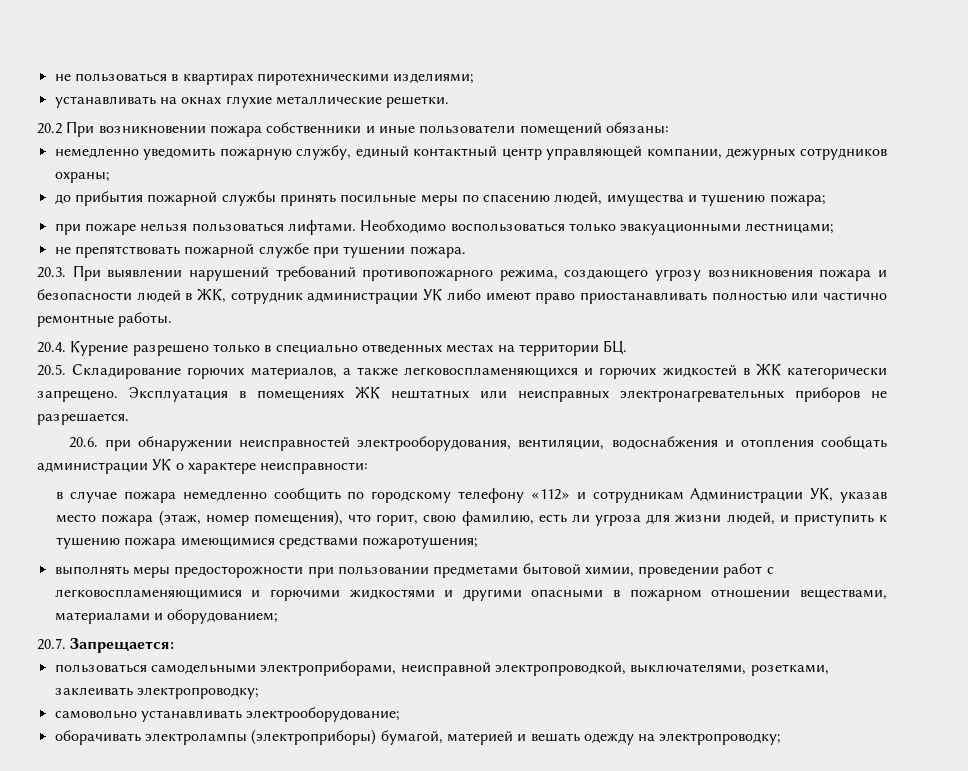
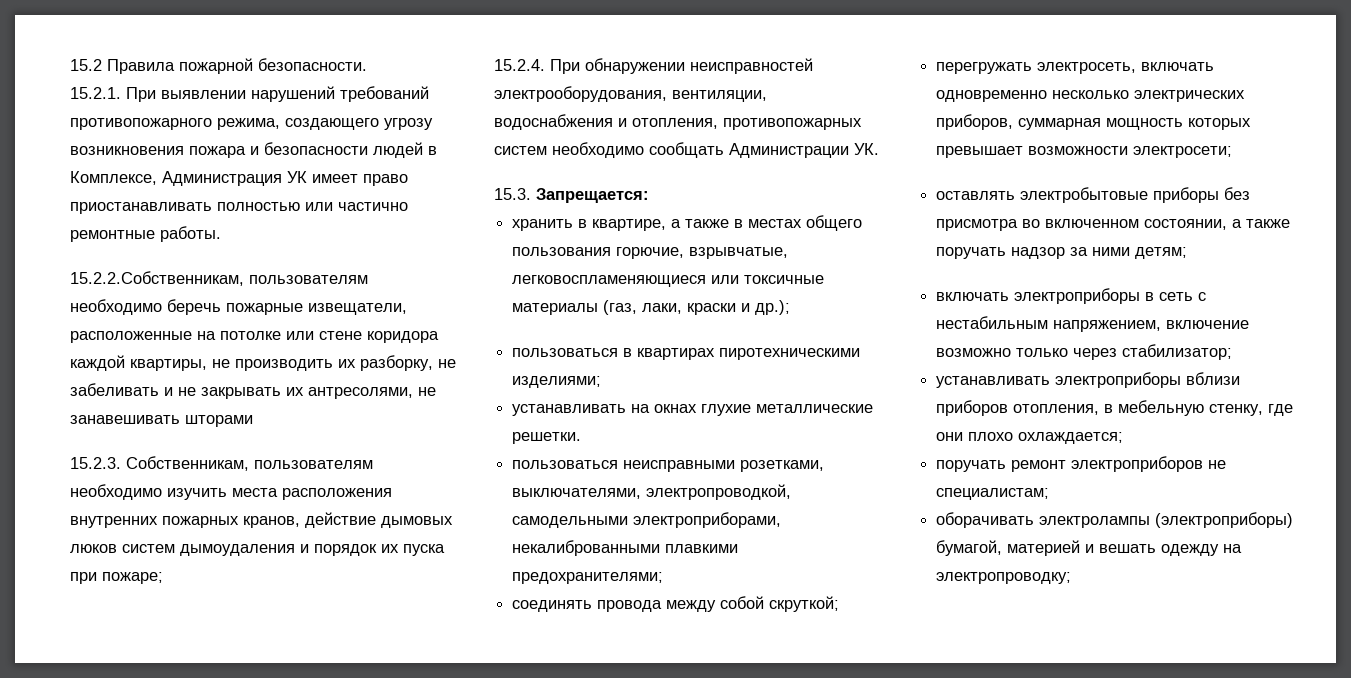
- не пользоваться в квартирах пиротехническими изделиями;
- устанавливать на окнах глухие металлические решетки.
- 20.2 При возникновении пожара собственники и иные пользователи помещений обязаны:
- немедленно уведомить пожарную службу, единый контактный центр управляющей компании, дежурных сотрудников охраны;
- до прибытия пожарной службы принять посильные меры по спасению людей, имущества и тушению пожара;
- при пожаре нельзя пользоваться лифтами. Необходимо воспользоваться только эвакуационными лестницами;
- не препятствовать пожарной службе при тушении пожара.
- 20.3. При выявлении нарушений требований противопожарного режима, создающего угрозу возникновения пожара и безопасности людей в ЖК, сотрудник администрации УК либо имеют право приостанавливать полностью или частично ремонтные работы.
+ 15.2 Правила пожарной безопасности.
+ 15.2.1. При выявлении нарушений требований противопожарного режима, создающего угрозу возникновения пожара и безопасности людей в Комплексе, Администрация УК имеет право приостанавливать полностью или частично ремонтные работы.
- 20.4. Курение разрешено только в специально отведенных местах на территории БЦ.
- 20.5. Складирование горючих материалов, а также легковоспламеняющихся и горючих жидкостей в ЖК категорически запрещено. Эксплуатация в помещениях ЖК нештатных или неисправных электронагревательных приборов не разрешается.
- 20.6. при обнаружении неисправностей электрооборудования, вентиляции, водоснабжения и отопления сообщать администрации УК о характере неисправности:
- в случае пожара немедленно сообщить по городскому телефону «112» и сотрудникам Администрации УК, указав место пожара (этаж, номер помещения), что горит, свою фамилию, есть ли угроза для жизни людей, и приступить к тушению пожара имеющимися средствами пожаротушения;
- выполнять меры предосторожности при пользовании предметами бытовой химии, проведении работ с легковоспламеняющимися и горючими жидкостями и другими опасными в пожарном отношении веществами, материалами и оборудованием;
- 20.7. Запрещается:
- пользоваться самодельными электроприборами, неисправной электропроводкой, выключателями, розетками, заклеивать электропроводку;
- самовольно устанавливать электрооборудование;
+ 15.2.2.Собственникам, пользователям необходимо беречь пожарные извещатели, расположенные на потолке или стене коридора каждой квартиры, не производить их разборку, не забеливать и не закрывать их антресолями, не занавешивать шторами
+ 15.2.3. Собственникам, пользователям необходимо изучить места расположения внутренних пожарных кранов, действие дымовых люков систем дымоудаления и порядок их пуска при пожаре;
+ 15.2.4. При обнаружении неисправностей электрооборудования, вентиляции, водоснабжения и отопления, противопожарных систем необходимо сообщать Администрации УК.
+ 15.3. Запрещается:
+ хранить в квартире, а также в местах общего пользования горючие, взрывчатые, легковоспламеняющиеся или токсичные материалы (газ, лаки, краски и др.);
+ пользоваться в квартирах пиротехническими изделиями;
+ устанавливать на окнах глухие металлические решетки.
+ пользоваться неисправными розетками, выключателями, электропроводкой, самодельными электроприборами, некалиброванными плавкими предохранителями;
+ соединять провода между собой скруткой;
+ перегружать электросеть, включать одновременно несколько электрических приборов, суммарная мощность которых превышает возможности электросети;
+ оставлять электробытовые приборы без присмотра во включенном состоянии, а также поручать надзор за ними детям;
+ включать электроприборы в сеть с нестабильным напряжением, включение возможно только через стабилизатор;
+ устанавливать электроприборы вблизи приборов отопления, в мебельную стенку, где они плохо охлаждается;
+ поручать ремонт электроприборов не специалистам;

